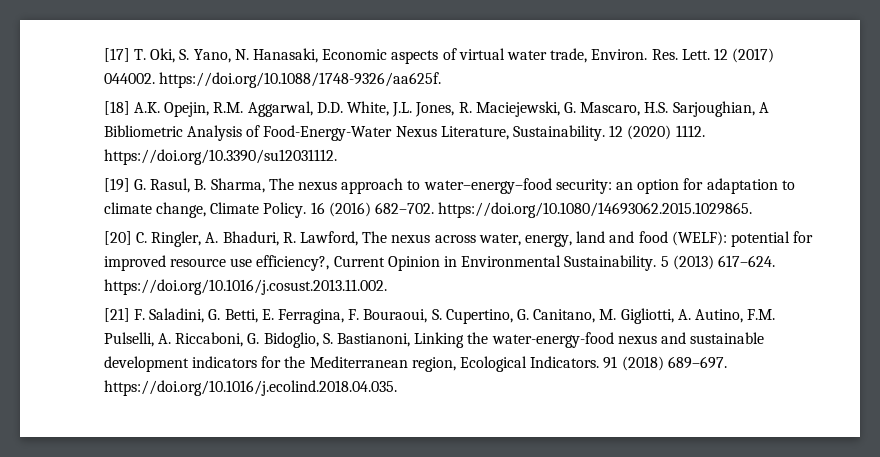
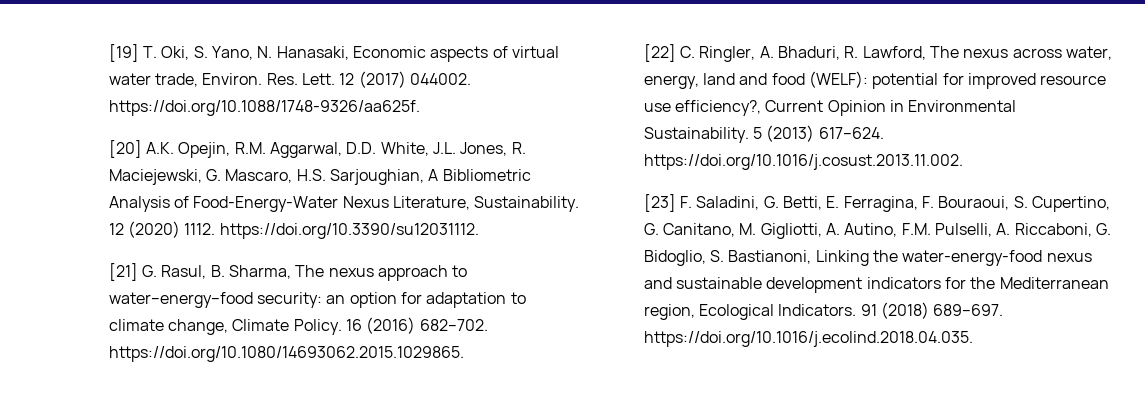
- [17] T. Oki, S. Yano, N. Hanasaki, Economic aspects of virtual water trade, Environ.
+ [19] T. Oki, S. Yano, N. Hanasaki, Economic aspects of virtual water trade, Environ.
- [18] A.K. Opejin, R.M. Aggarwal, D.D. White, J.L. Jones, R. Maciejewski, G. Mascaro, H.S. Sarjoughian, A Bibliometric Analysis of Food-Energy-Water Nexus Literature, Sustainability.
+ [20] A.K. Opejin, R.M. Aggarwal, D.D. White, J.L. Jones, R. Maciejewski, G. Mascaro, H.S. Sarjoughian, A Bibliometric Analysis of Food-Energy-Water Nexus Literature, Sustainability.
- [19] G. Rasul, B. Sharma, The nexus approach to water–energy–food security: an option for adaptation to climate change, Climate Policy.
+ [21] G. Rasul, B. Sharma, The nexus approach to water–energy–food security: an option for adaptation to climate change, Climate Policy.
- [20] C. Ringler, A. Bhaduri, R. Lawford, The nexus across water, energy, land and food (WELF): potential for improved resource use efficiency?, Current Opinion in Environmental Sustainability.
+ [22] C. Ringler, A. Bhaduri, R. Lawford, The nexus across water, energy, land and food (WELF): potential for improved resource use efficiency?, Current Opinion in Environmental Sustainability.
- [21] F. Saladini, G. Betti, E. Ferragina, F. Bouraoui, S. Cupertino, G. Canitano, M. Gigliotti, A. Autino, F.M. Pulselli, A. Riccaboni, G. Bidoglio, S. Bastianoni, Linking the water-energy-food nexus and sustainable development indicators for the Mediterranean region, Ecological Indicators.
+ [23] F. Saladini, G. Betti, E. Ferragina, F. Bouraoui, S. Cupertino, G. Canitano, M. Gigliotti, A. Autino, F.M. Pulselli, A. Riccaboni, G. Bidoglio, S. Bastianoni, Linking the water-energy-food nexus and sustainable development indicators for the Mediterranean region, Ecological Indicators.

